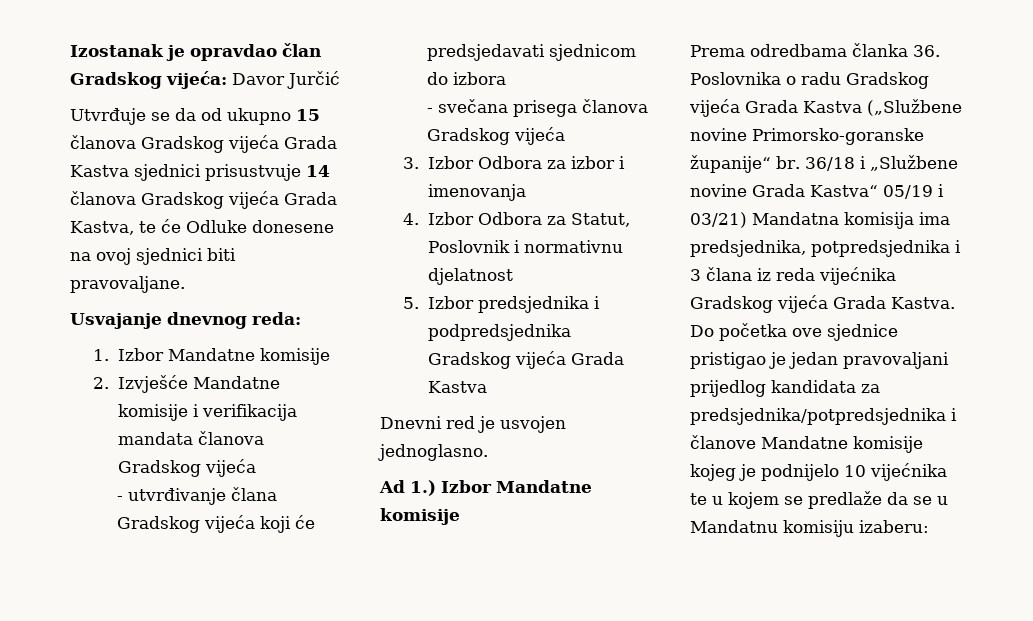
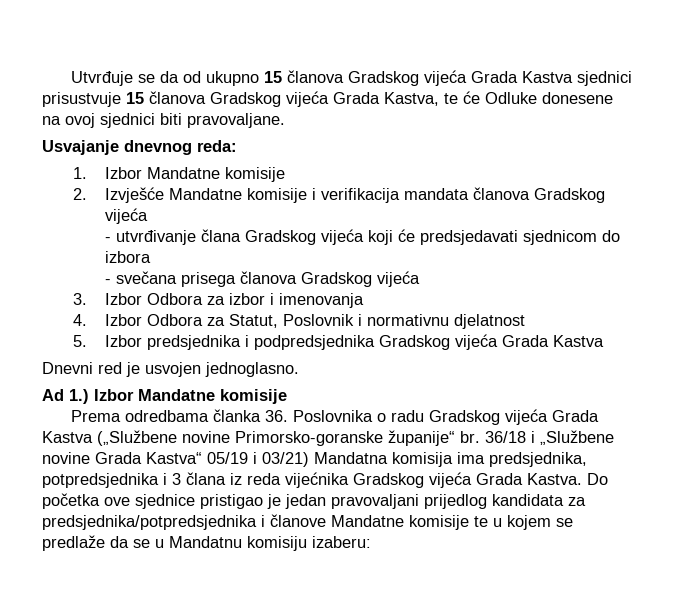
- Izostanak je opravdao član Gradskog vijeća: Davor Jurčić
- Utvrđuje se da od ukupno 15 članova Gradskog vijeća Grada Kastva sjednici prisustvuje 14 članova Gradskog vijeća Grada Kastva, te će Odluke donesene na ovoj sjednici biti pravovaljane.
+ Utvrđuje se da od ukupno 15 članova Gradskog vijeća Grada Kastva sjednici prisustvuje 15 članova Gradskog vijeća Grada Kastva, te će Odluke donesene na ovoj sjednici biti pravovaljane.
- Do početka ove sjednice pristigao je jedan pravovaljani prijedlog kandidata za predsjednika/potpredsjednika i članove Mandatne komisije kojeg je podnijelo 10 vijećnika te u kojem se predlaže da se u Mandatnu komisiju izaberu:
+ Do početka ove sjednice pristigao je jedan pravovaljani prijedlog kandidata za predsjednika/potpredsjednika i članove Mandatne komisije te u kojem se predlaže da se u Mandatnu komisiju izaberu:

